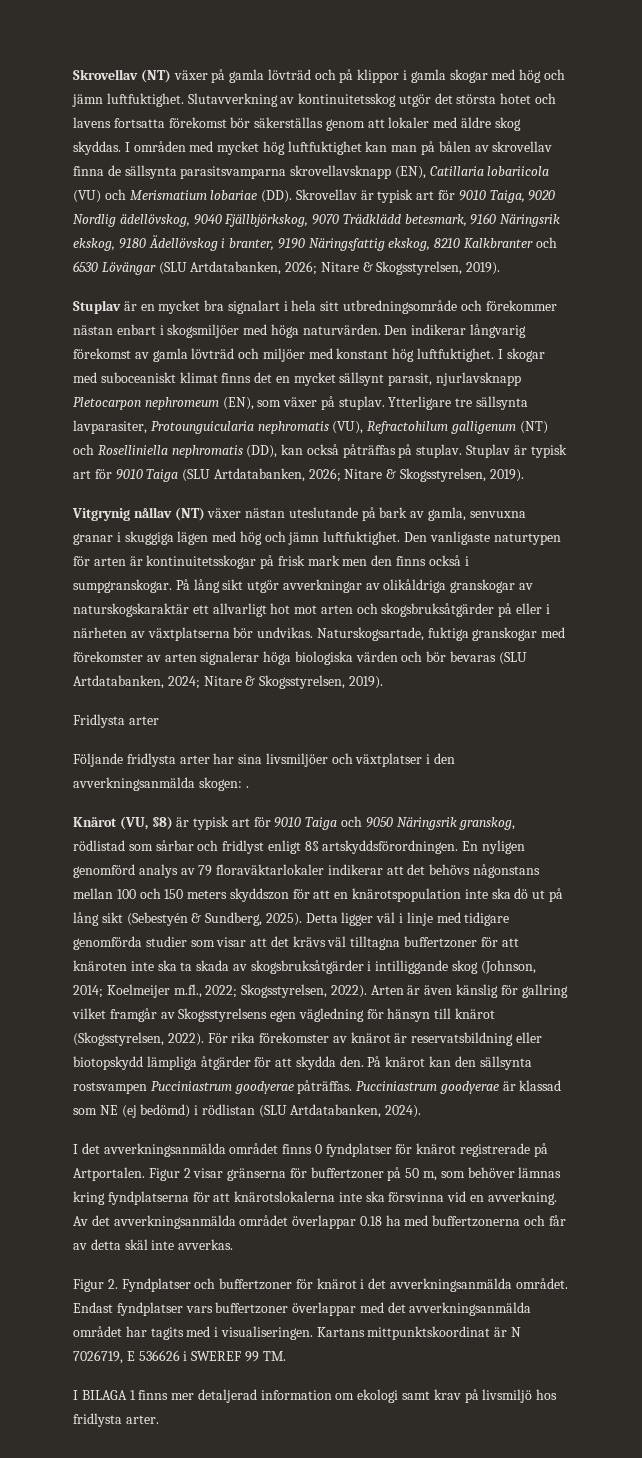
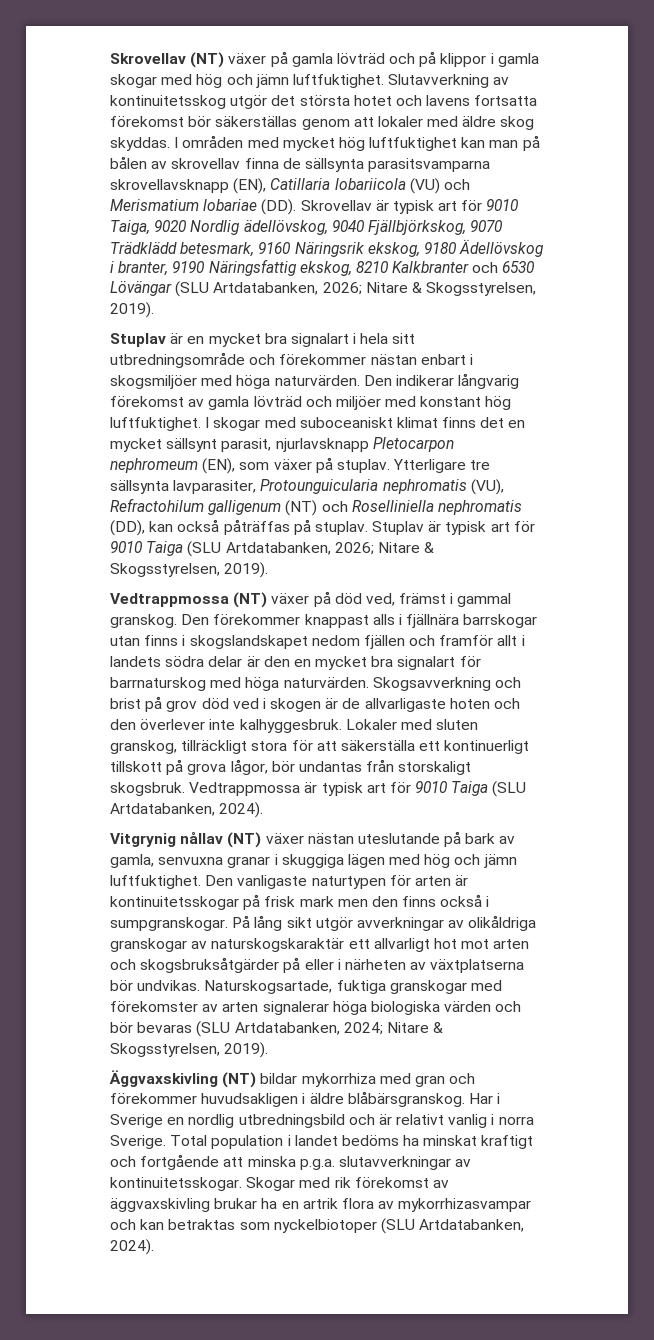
+ Vedtrappmossa (NT) växer på död ved, främst i gammal granskog. Den förekommer knappast alls i fjällnära barrskogar utan finns i skogslandskapet nedom fjällen och framför allt i landets södra delar är den en mycket bra signalart för barrnaturskog med höga naturvärden. Skogsavverkning och brist på grov död ved i skogen är de allvarligaste hoten och den överlever inte kalhyggesbruk. Lokaler med sluten granskog, tillräckligt stora för att säkerställa ett kontinuerligt tillskott på grova lågor, bör undantas från storskaligt skogsbruk. Vedtrappmossa är typisk art för 9010 Taiga (SLU Artdatabanken, 2024).
- Fridlysta arter
- Följande fridlysta arter har sina livsmiljöer och växtplatser i den avverkningsanmälda skogen: .
- Knärot (VU, §8) är typisk art för 9010 Taiga och 9050 Näringsrik granskog, rödlistad som sårbar och fridlyst enligt 8§ artskyddsförordningen. En nyligen genomförd analys av 79 floraväktarlokaler indikerar att det behövs någonstans mellan 100 och 150 meters skyddszon för att en knärotspopulation inte ska dö ut på lång sikt (Sebestyén & Sundberg, 2025). Detta ligger väl i linje med tidigare genomförda studier som visar att det krävs väl tilltagna buffertzoner för att knäroten inte ska ta skada av skogsbruksåtgärder i intilliggande skog (Johnson, 2014; Koelmeijer m.fl., 2022; Skogsstyrelsen, 2022). Arten är även känslig för gallring vilket framgår av Skogsstyrelsens egen vägledning för hänsyn till knärot (Skogsstyrelsen, 2022). För rika förekomster av knärot är reservatsbildning eller biotopskydd lämpliga åtgärder för att skydda den. På knärot kan den sällsynta rostsvampen Pucciniastrum goodyerae påträffas. Pucciniastrum goodyerae är klassad som NE (ej bedömd) i rödlistan (SLU Artdatabanken, 2024).
- I det avverkningsanmälda området finns 0 fyndplatser för knärot registrerade på Artportalen. Figur 2 visar gränserna för buffertzoner på 50 m, som behöver lämnas kring fyndplatserna för att knärotslokalerna inte ska försvinna vid en avverkning. Av det avverkningsanmälda området överlappar 0.18 ha med buffertzonerna och får av detta skäl inte avverkas.
- Figur 2. Fyndplatser och buffertzoner för knärot i det avverkningsanmälda området. Endast fyndplatser vars buffertzoner överlappar med det avverkningsanmälda området har tagits med i visualiseringen. Kartans mittpunktskoordinat är N 7026719, E 536626 i SWEREF 99 TM.
- I BILAGA 1 finns mer detaljerad information om ekologi samt krav på livsmiljö hos fridlysta arter.
+ Äggvaxskivling (NT) bildar mykorrhiza med gran och förekommer huvudsakligen i äldre blåbärsgranskog. Har i Sverige en nordlig utbredningsbild och är relativt vanlig i norra Sverige. Total population i landet bedöms ha minskat kraftigt och fortgående att minska p.g.a. slutavverkningar av kontinuitetsskogar. Skogar med rik förekomst av äggvaxskivling brukar ha en artrik flora av mykorrhizasvampar och kan betraktas som nyckelbiotoper (SLU Artdatabanken, 2024).

